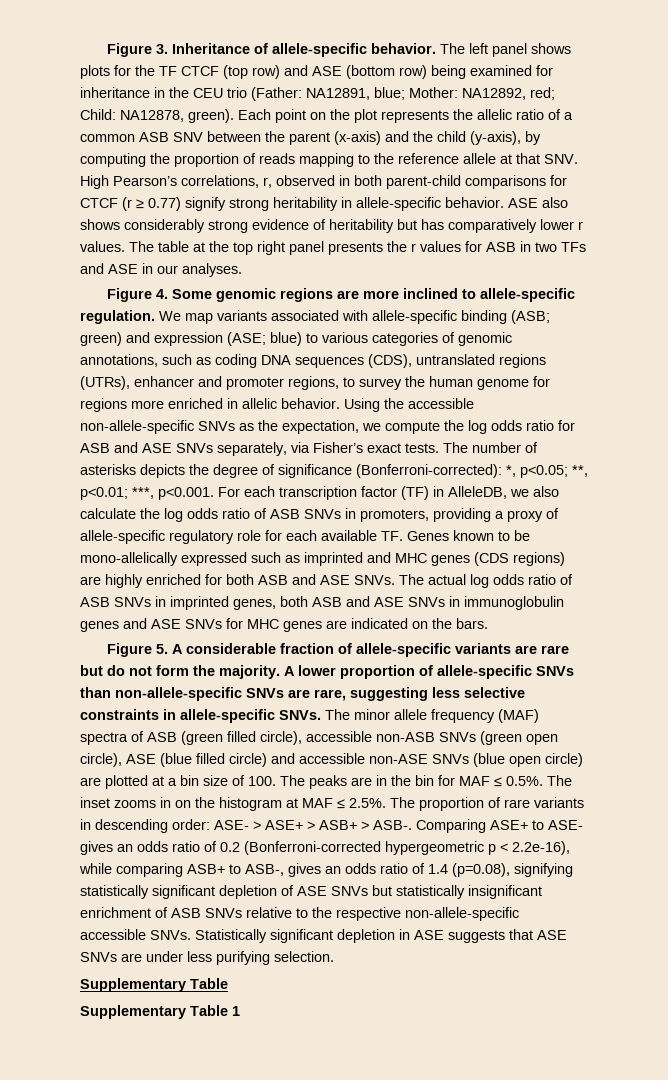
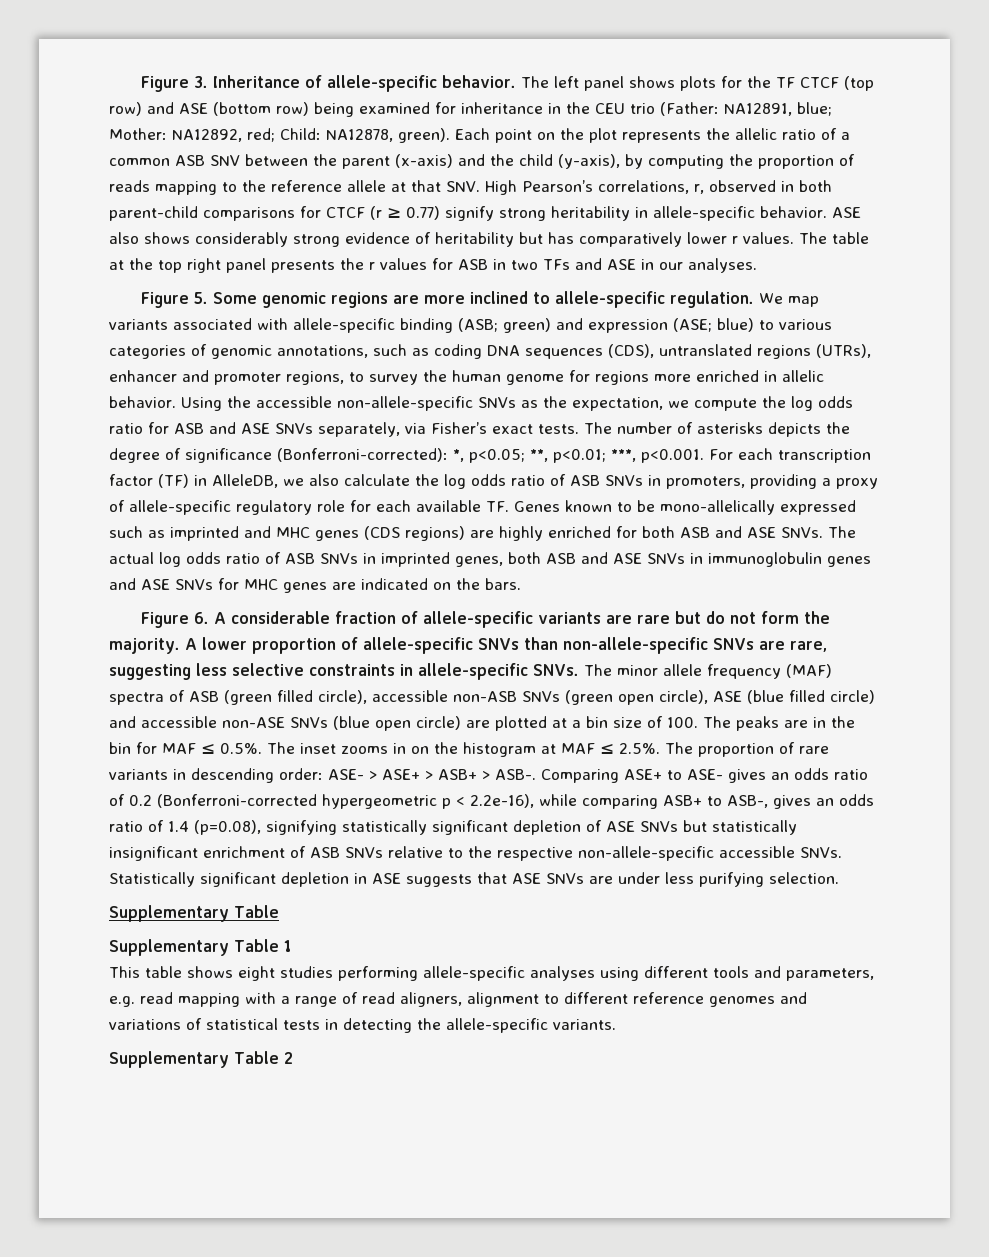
- Figure 4. Some genomic regions are more inclined to allele-specific regulation.
+ Figure 5. Some genomic regions are more inclined to allele-specific regulation.
- Figure 5. A considerable fraction of allele-specific variants are rare but do not form the majority.
+ Figure 6. A considerable fraction of allele-specific variants are rare but do not form the majority.
+ This table shows eight studies performing allele-specific analyses using different tools and parameters, e.g. read mapping with a range of read aligners, alignment to different reference genomes and variations of statistical tests in detecting the allele-specific variants.
+ Supplementary Table 2

